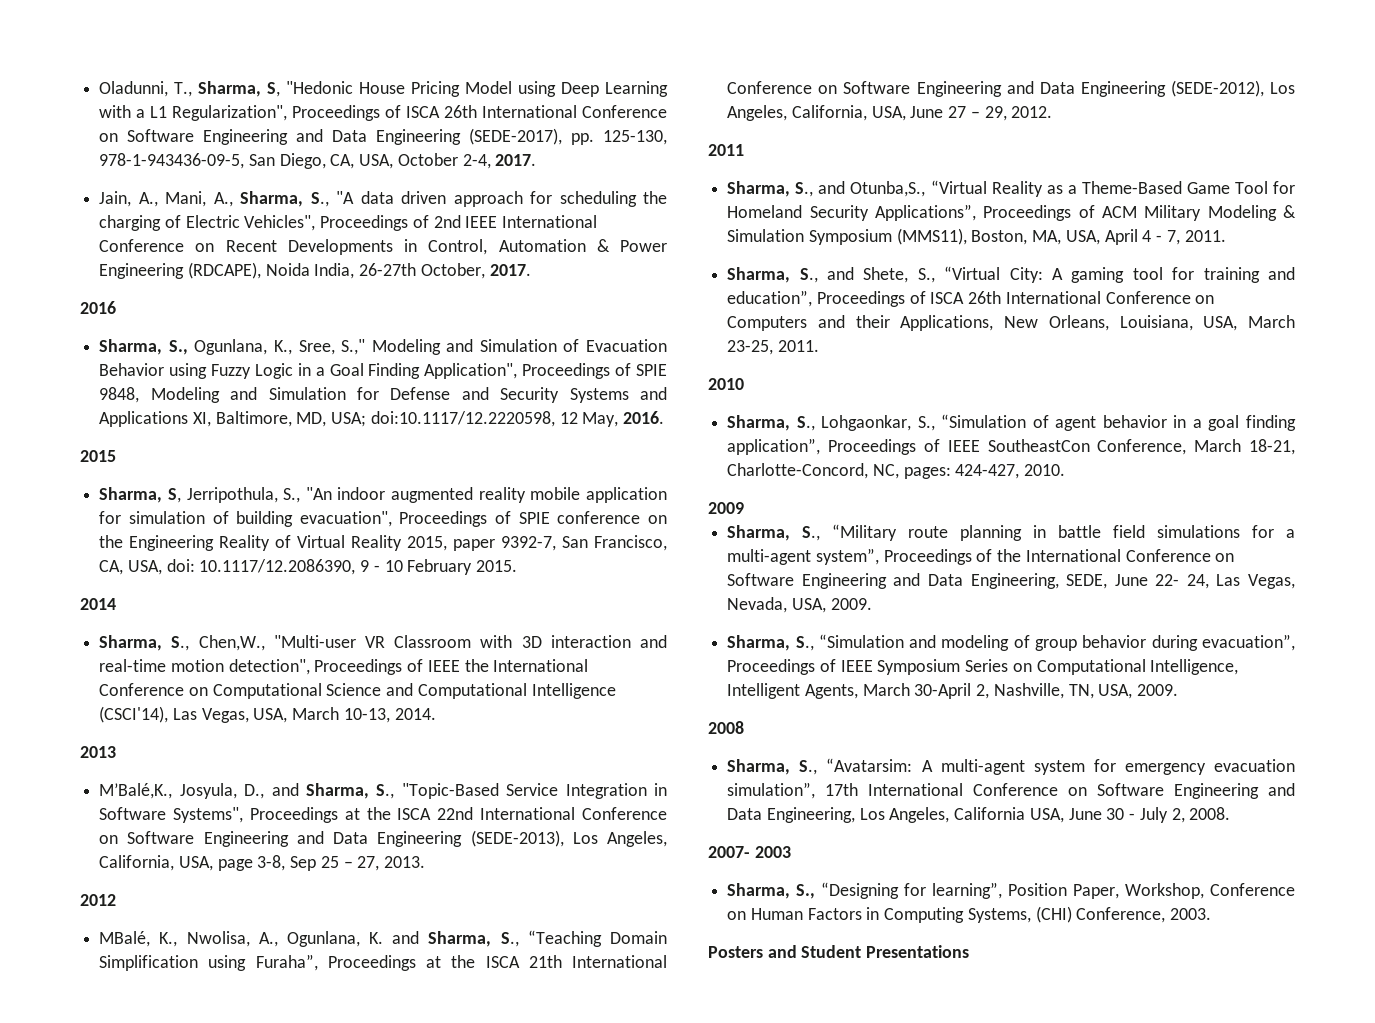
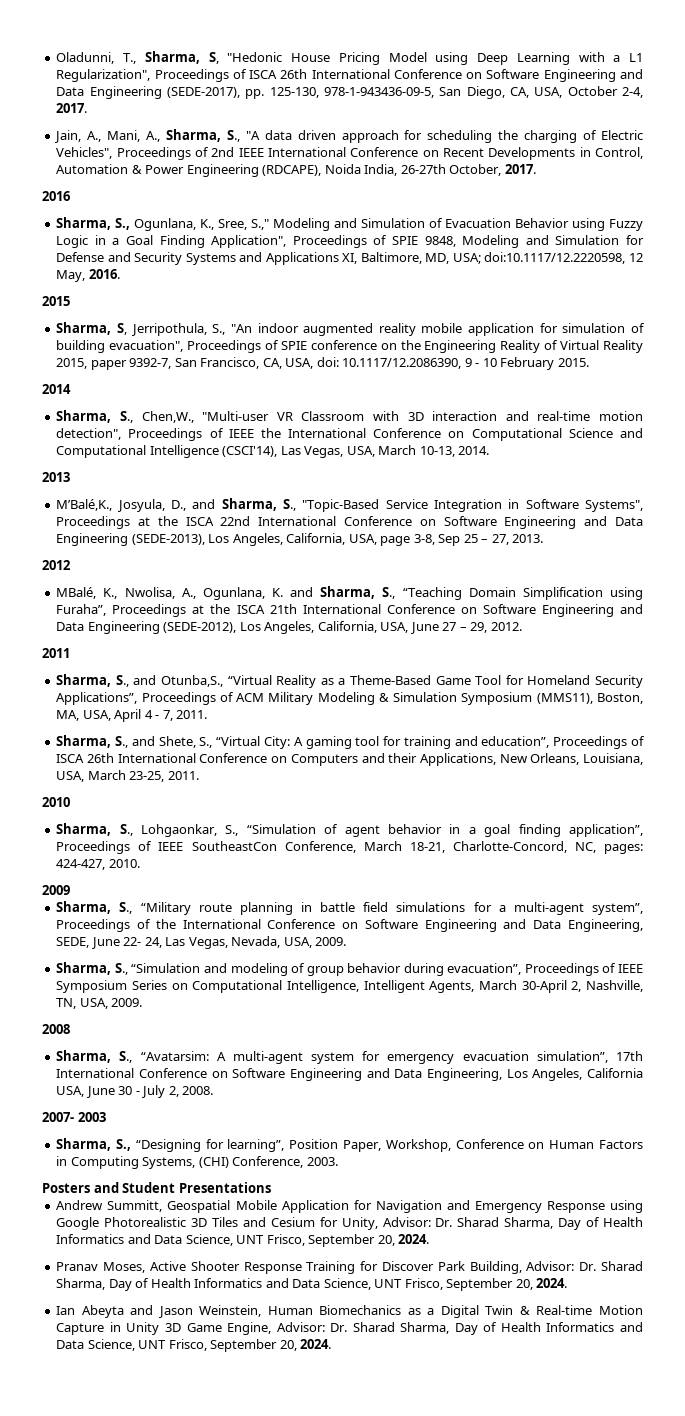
+ Andrew Summitt, Geospatial Mobile Application for Navigation and Emergency Response using Google Photorealistic 3D Tiles and Cesium for Unity, Advisor: Dr. Sharad Sharma, Day of Health Informatics and Data Science, UNT Frisco, September 20, 2024.
+ Pranav Moses, Active Shooter Response Training for Discover Park Building, Advisor: Dr. Sharad Sharma, Day of Health Informatics and Data Science, UNT Frisco, September 20, 2024.
+ Ian Abeyta and Jason Weinstein, Human Biomechanics as a Digital Twin & Real-time Motion Capture in Unity 3D Game Engine, Advisor: Dr. Sharad Sharma, Day of Health Informatics and Data Science, UNT Frisco, September 20, 2024.

